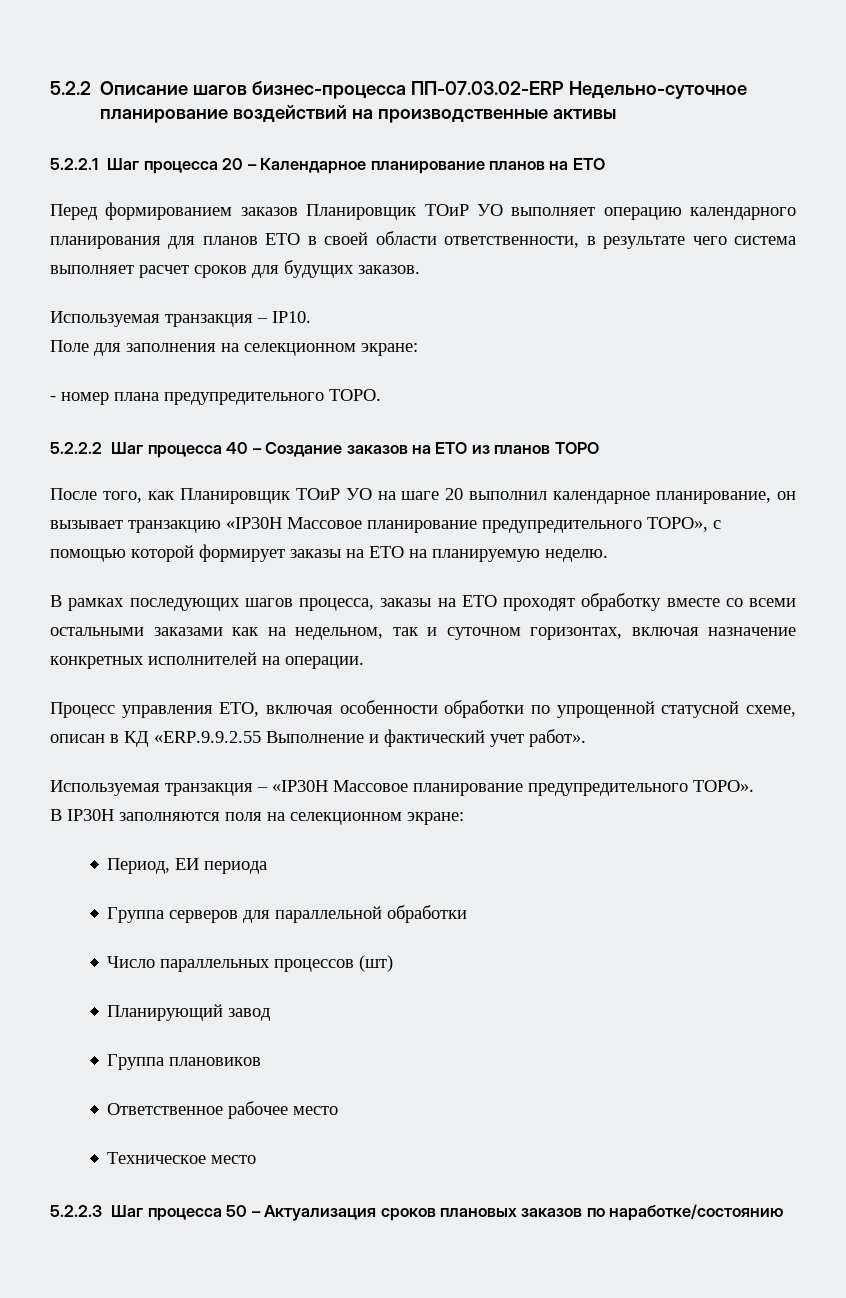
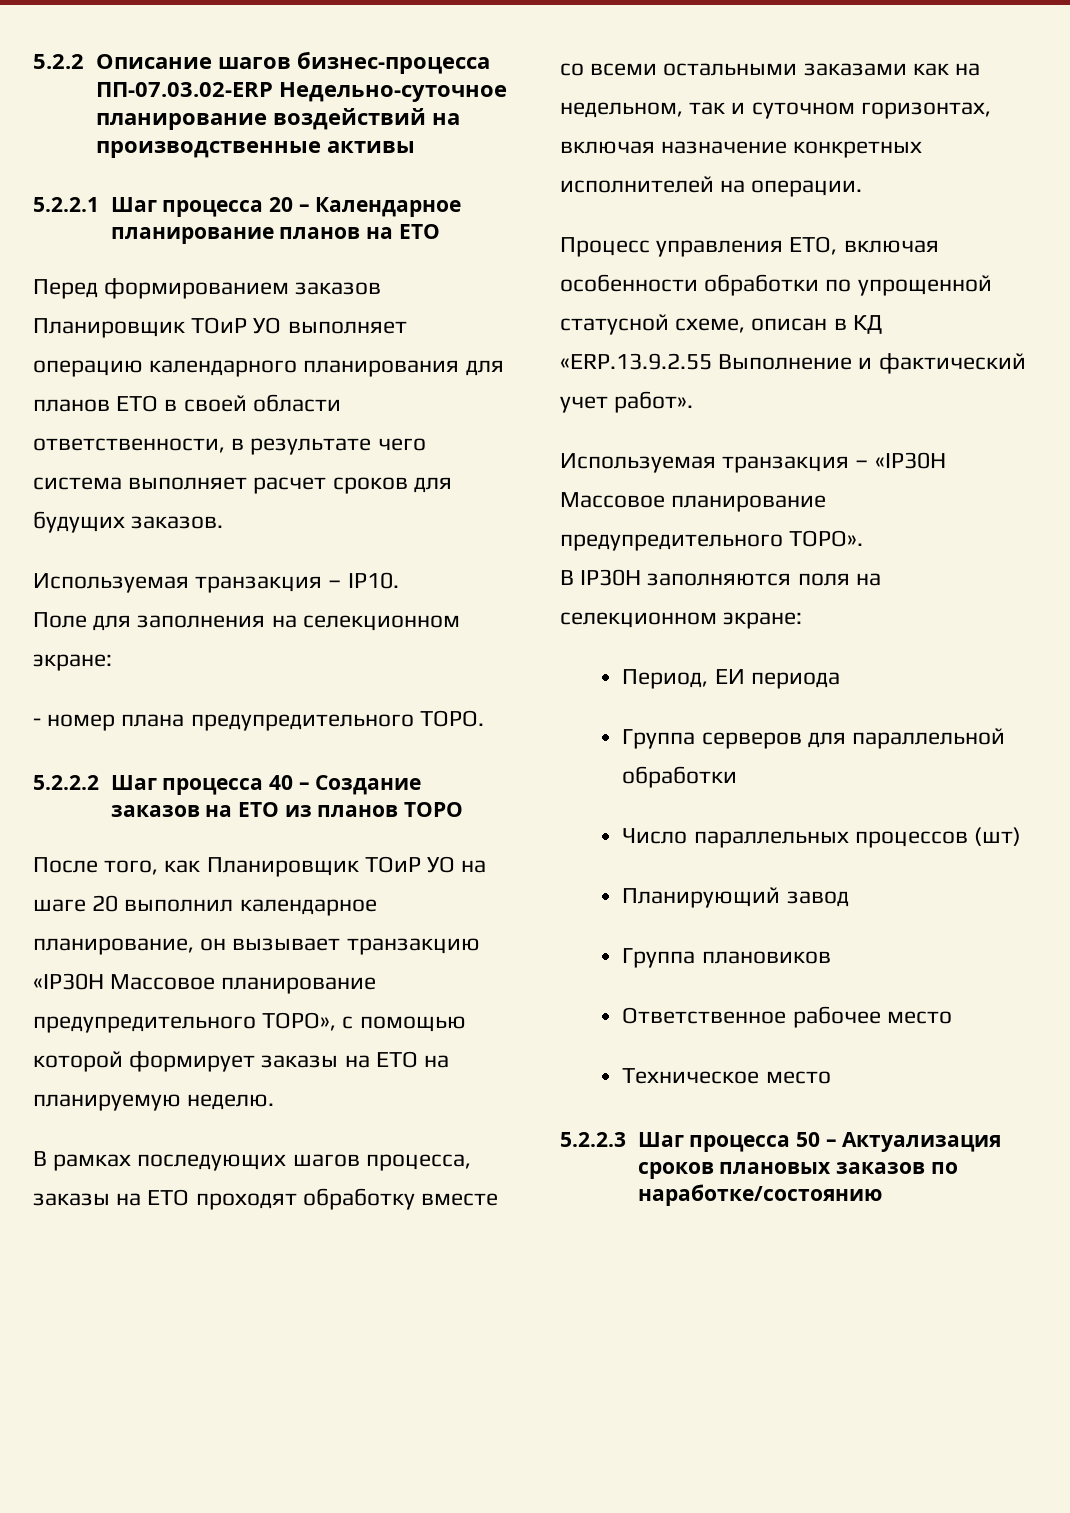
- Процесс управления ЕТО, включая особенности обработки по упрощенной статусной схеме, описан в КД «ERP.9.9.2.55 Выполнение и фактический учет работ».
+ Процесс управления ЕТО, включая особенности обработки по упрощенной статусной схеме, описан в КД «ERP.13.9.2.55 Выполнение и фактический учет работ».

